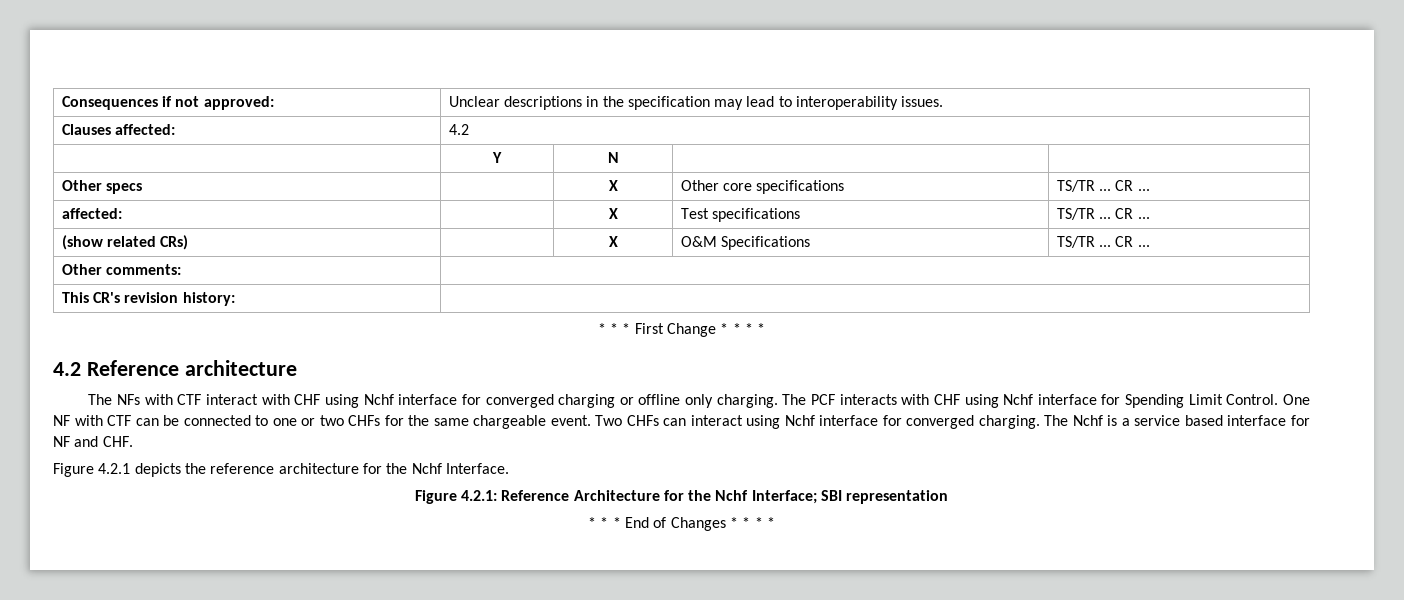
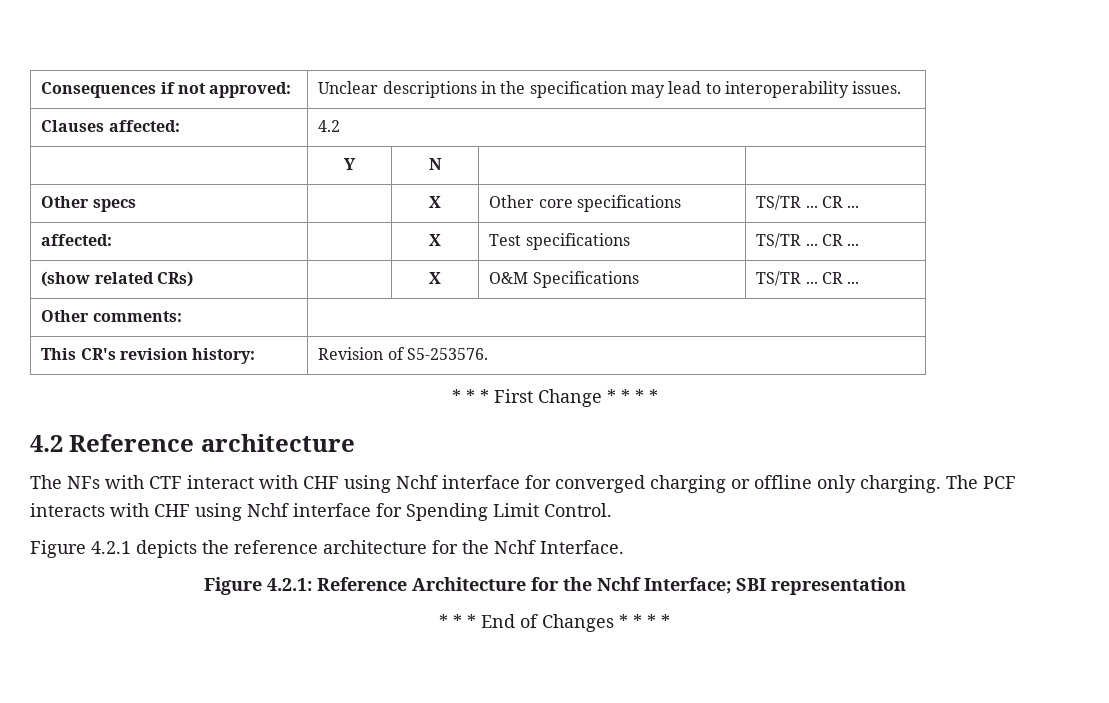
- This CR's revision history: |
+ This CR's revision history: | Revision of S5-253576.
- One NF with CTF can be connected to one or two CHFs for the same chargeable event. Two CHFs can interact using Nchf interface for converged charging. The Nchf is a service based interface for NF and CHF.

